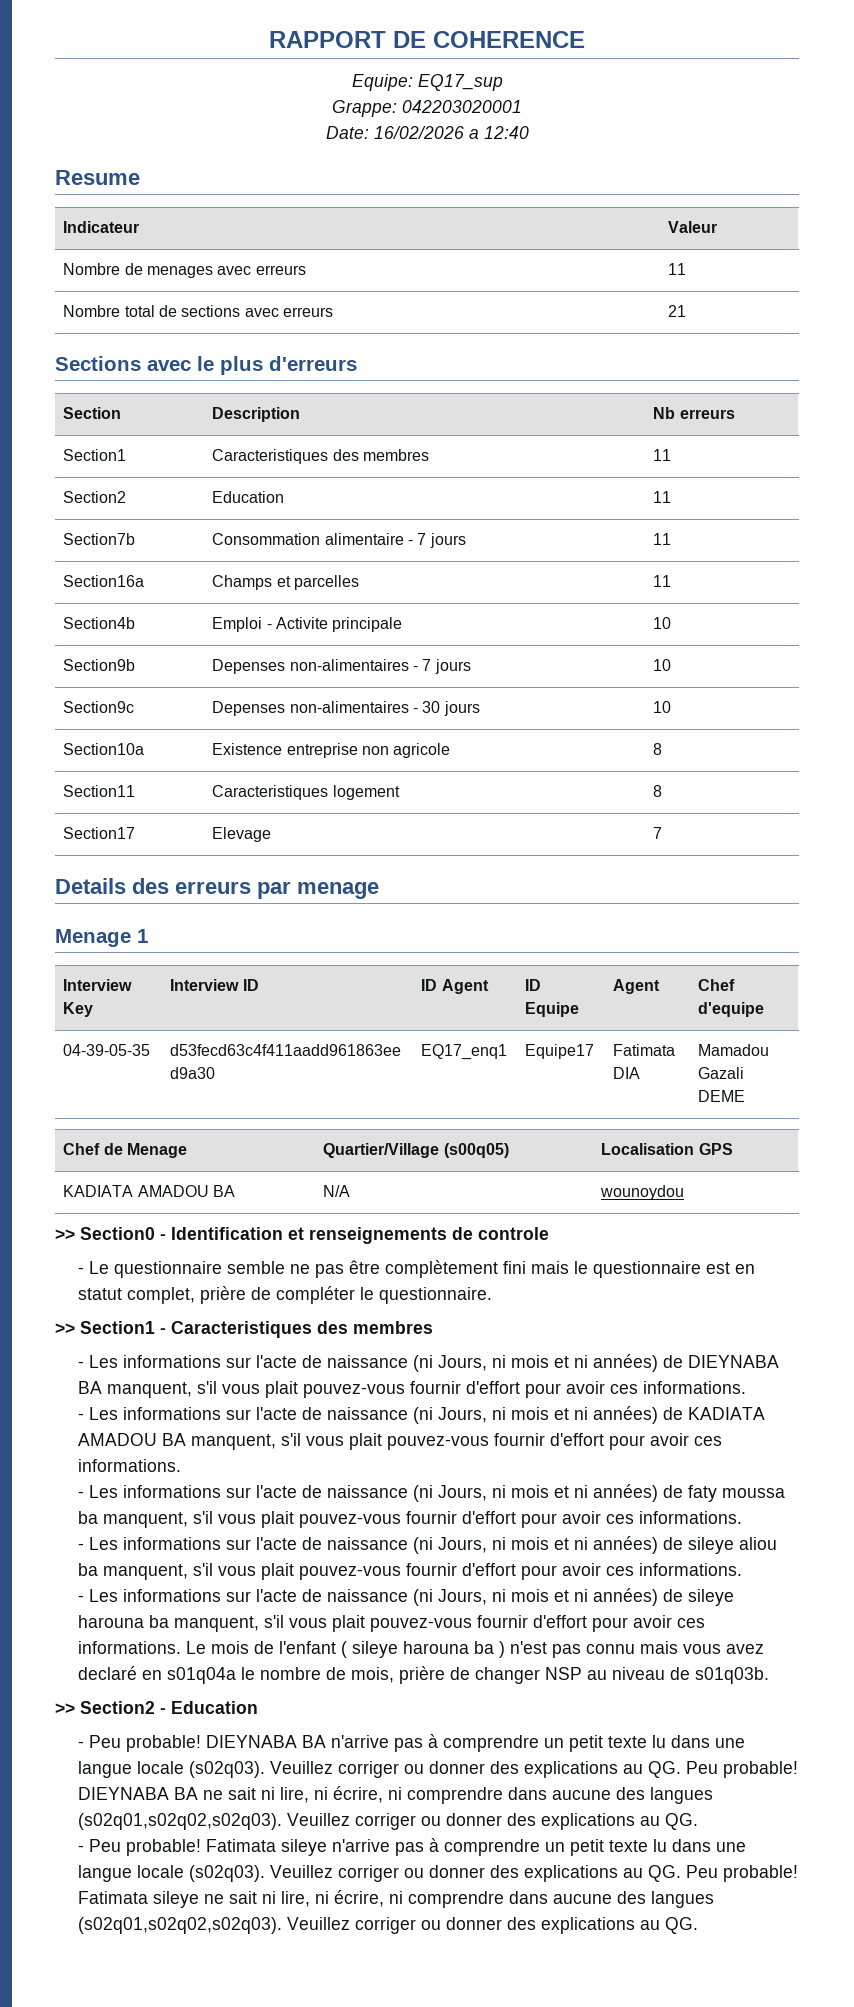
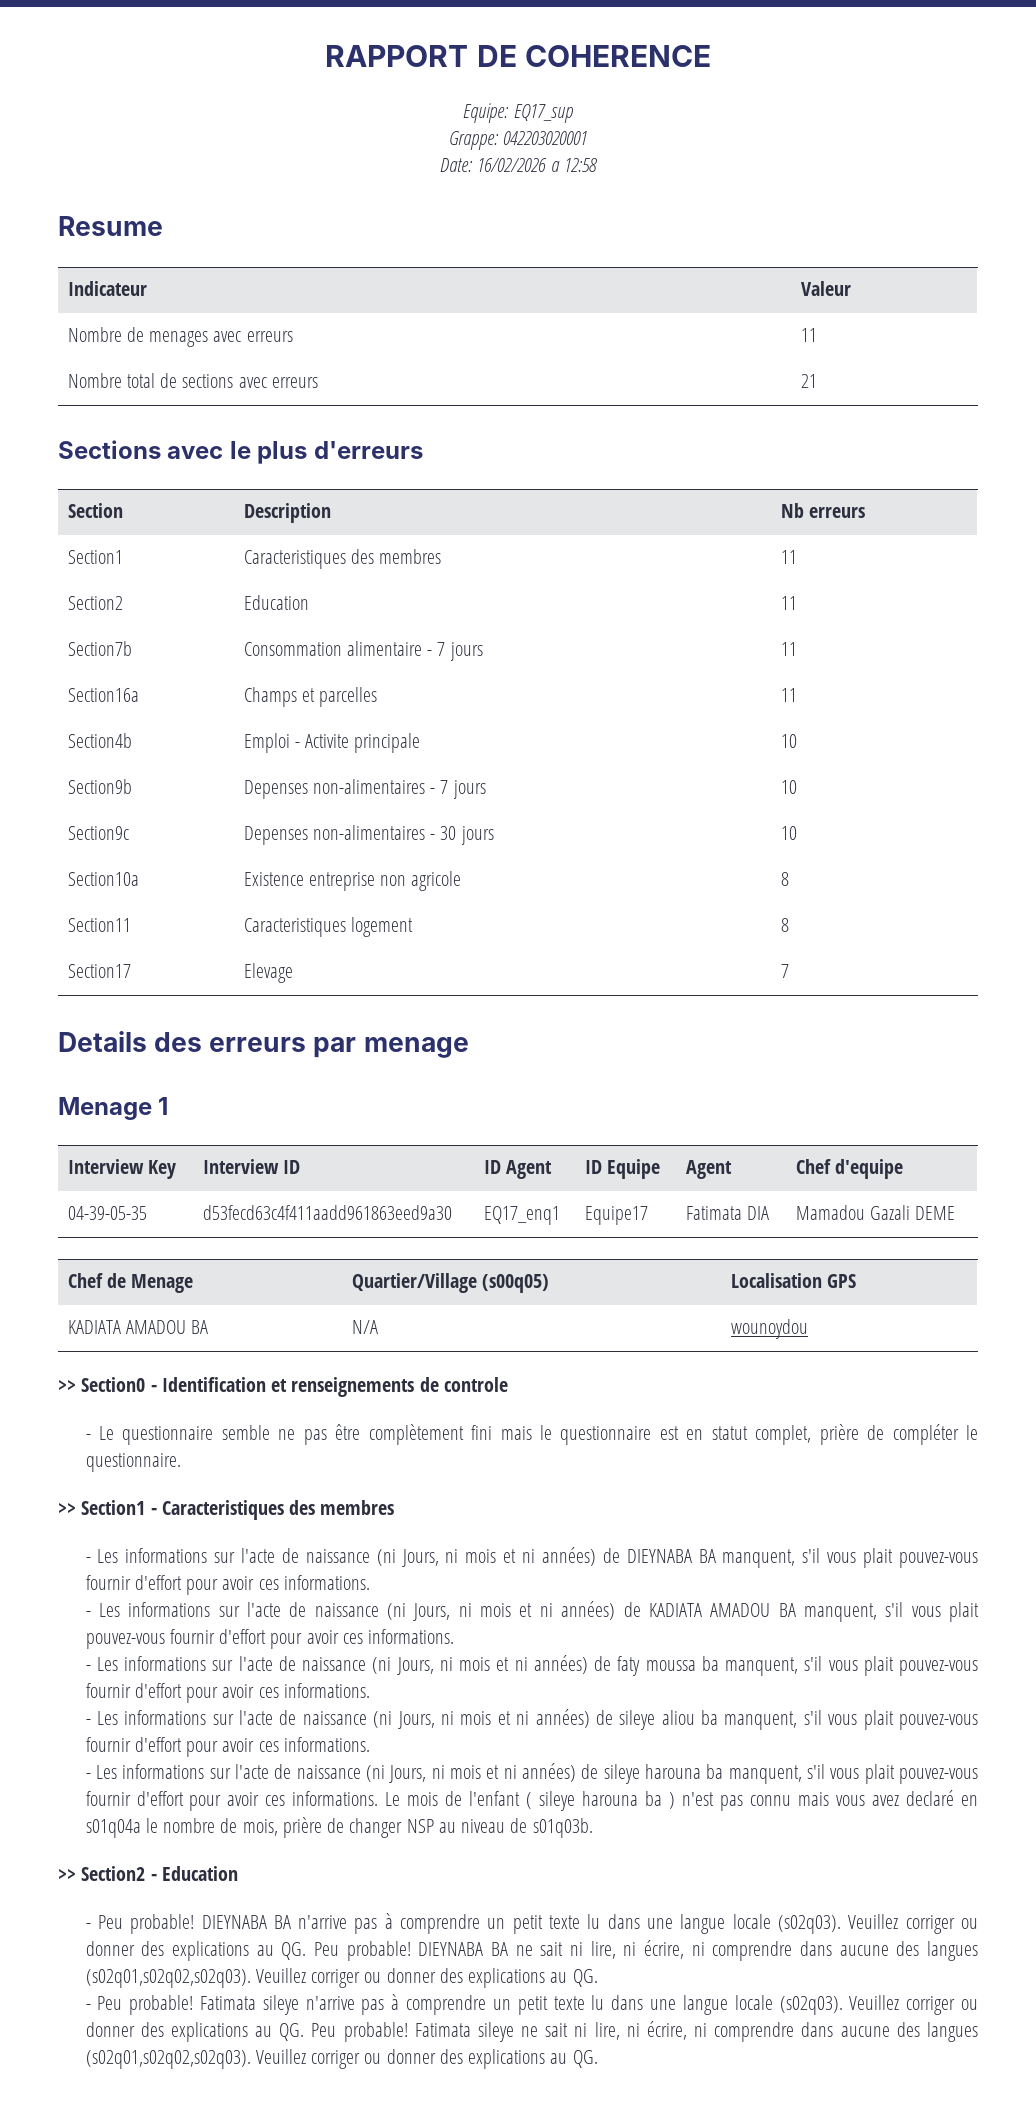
- Date: 16/02/2026 a 12:40
+ Date: 16/02/2026 a 12:58

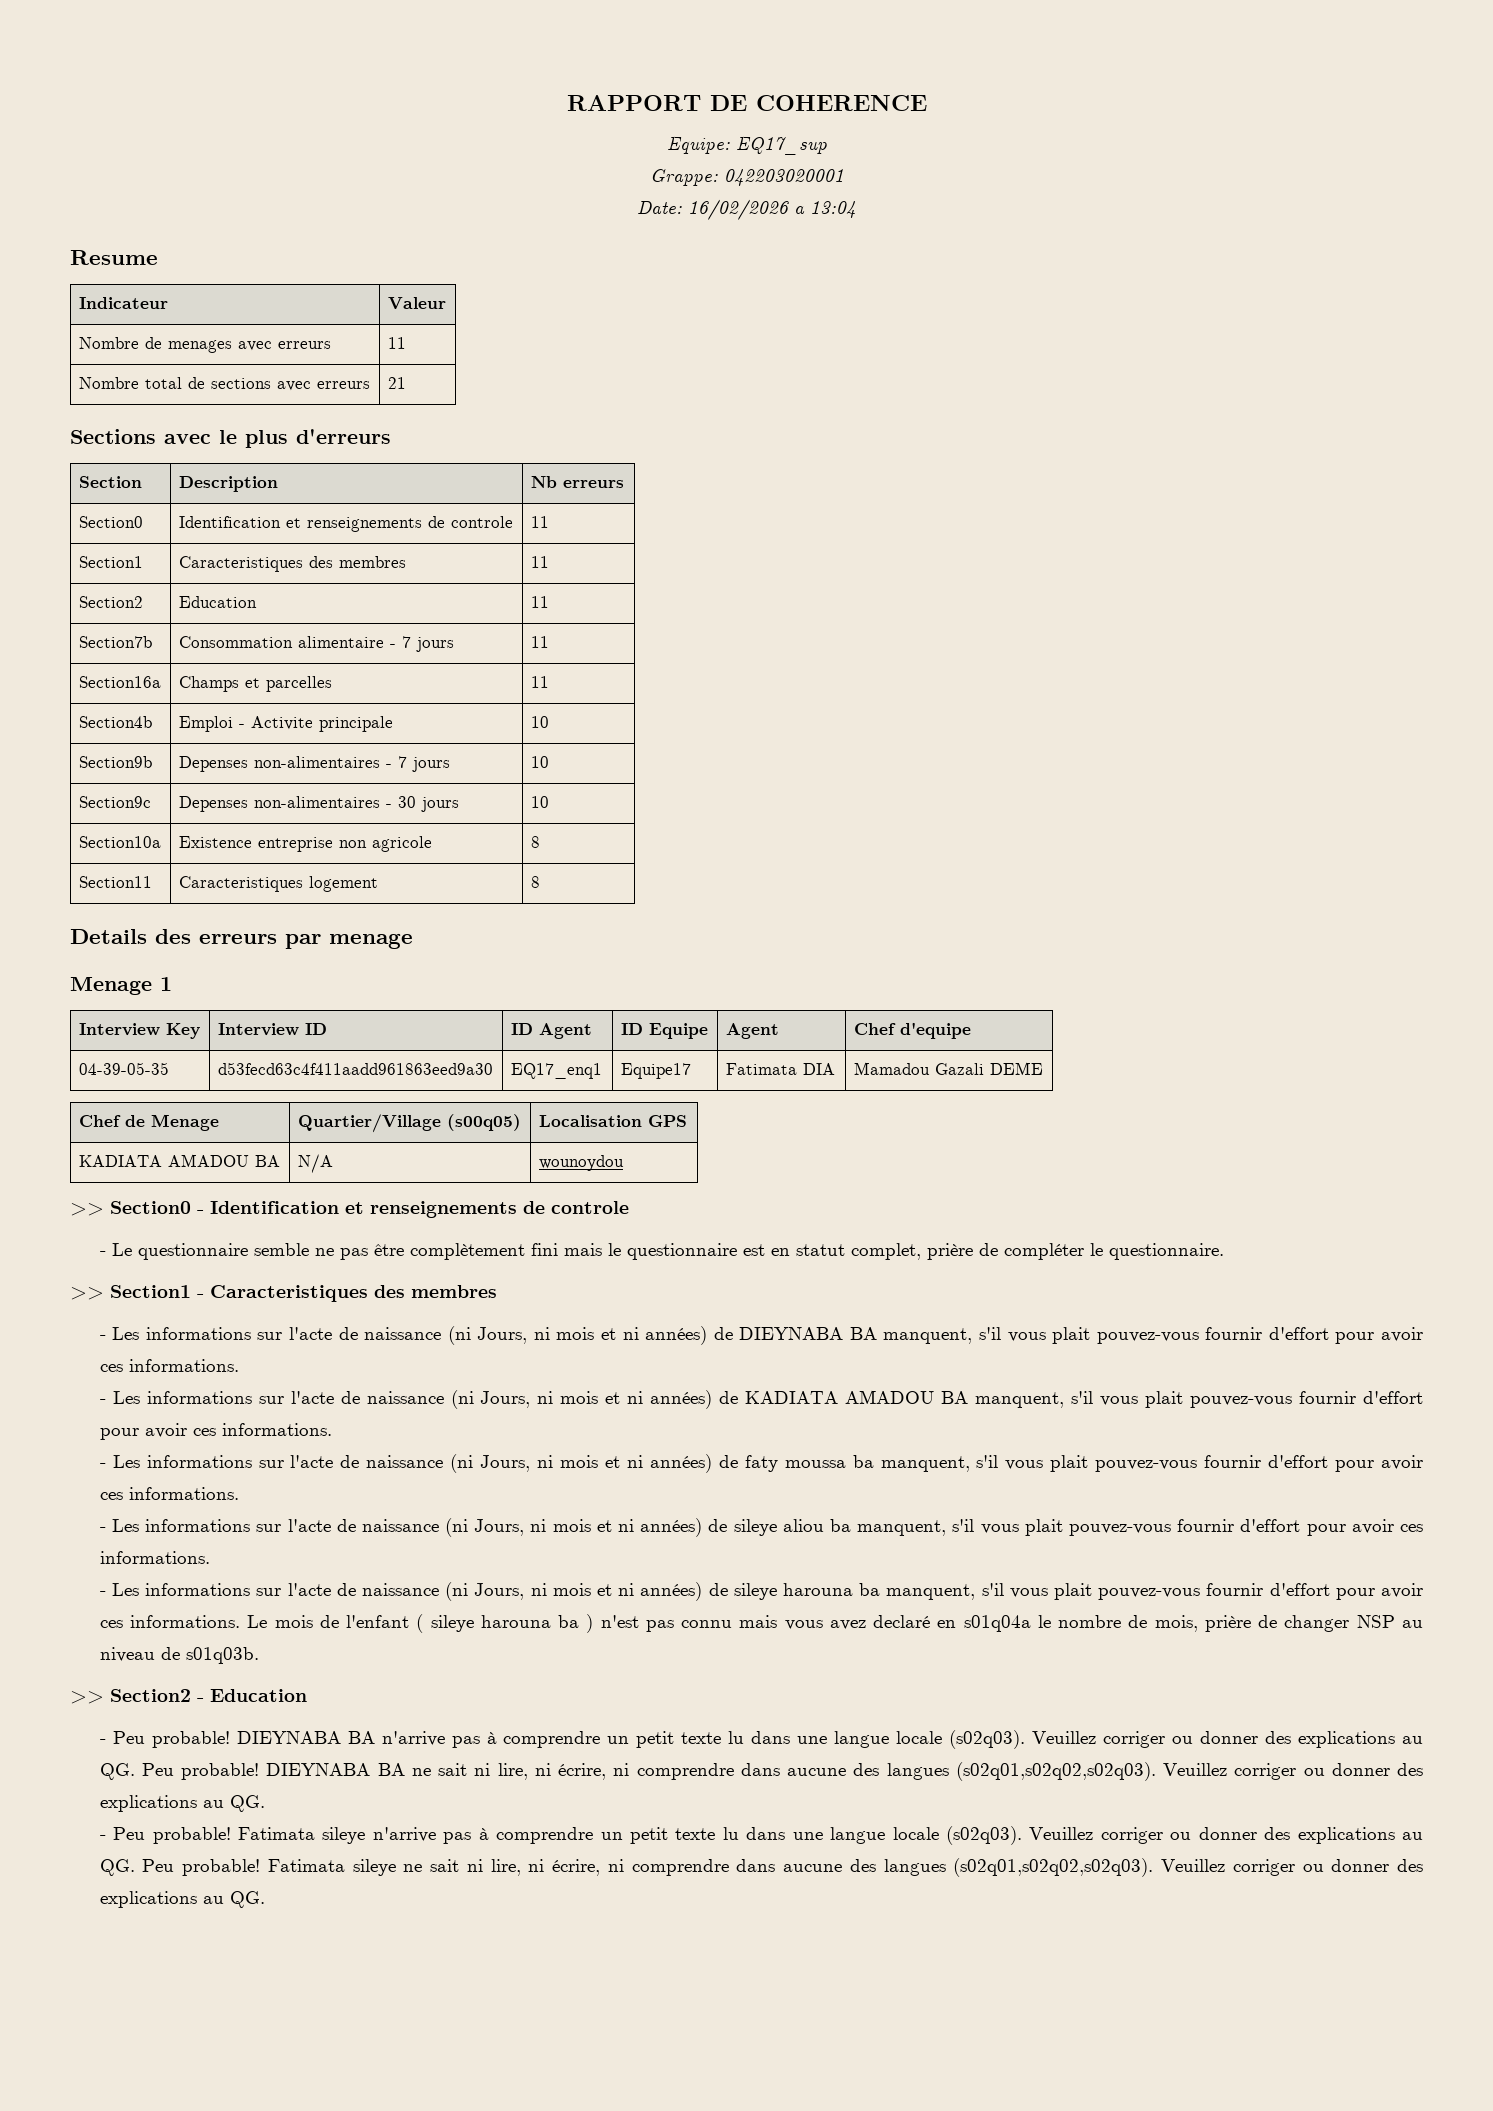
- Date: 16/02/2026 a 12:58
+ Date: 16/02/2026 a 13:04
+ Section0 | Identification et renseignements de controle | 11
- Section17 | Elevage | 7

